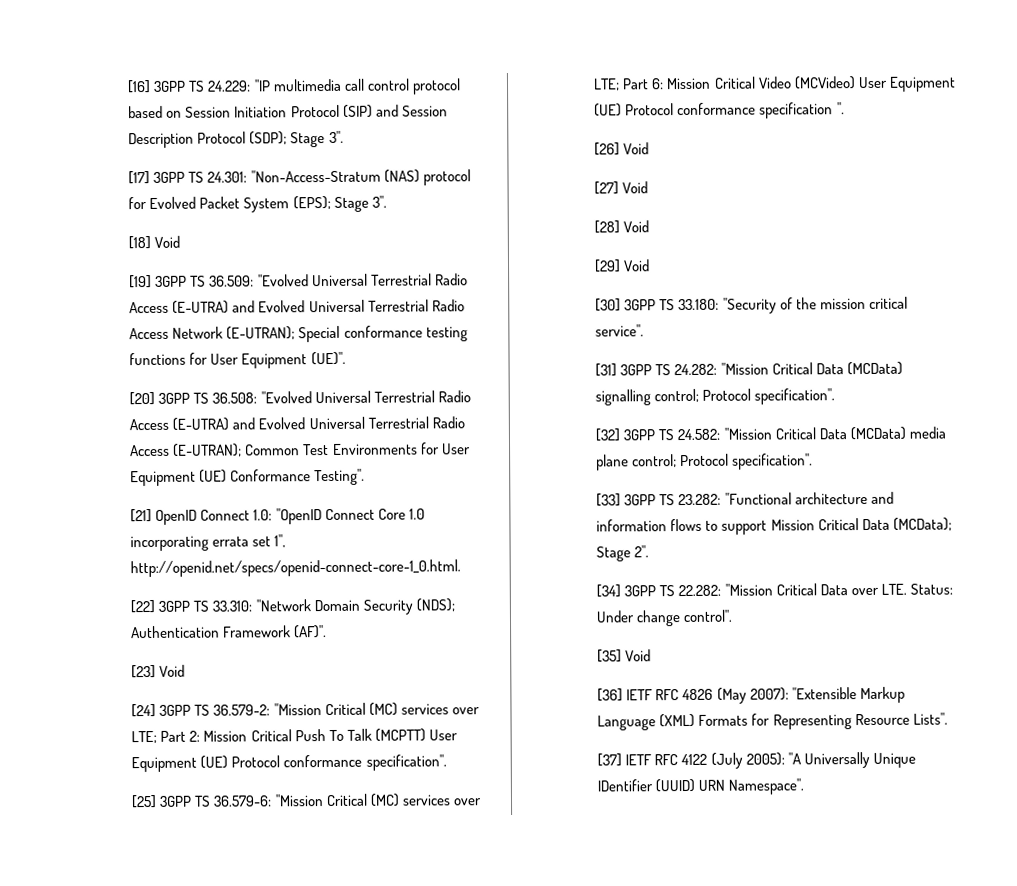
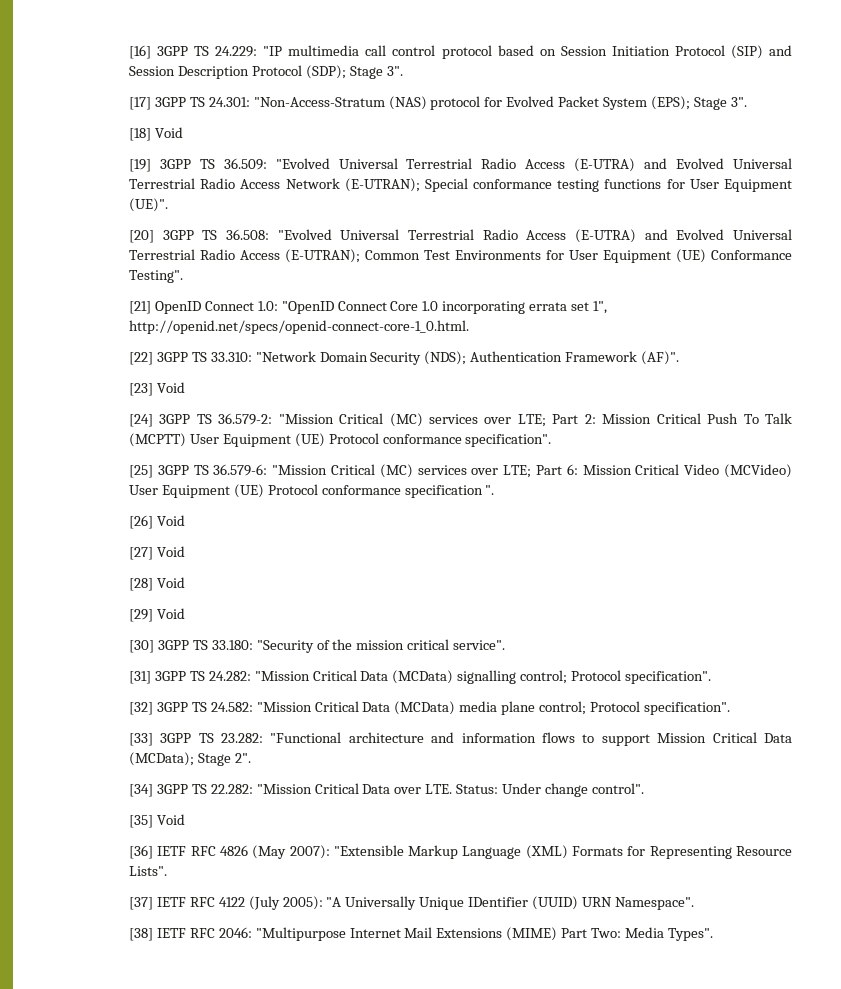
+ [38] IETF RFC 2046: "Multipurpose Internet Mail Extensions (MIME) Part Two: Media Types".

